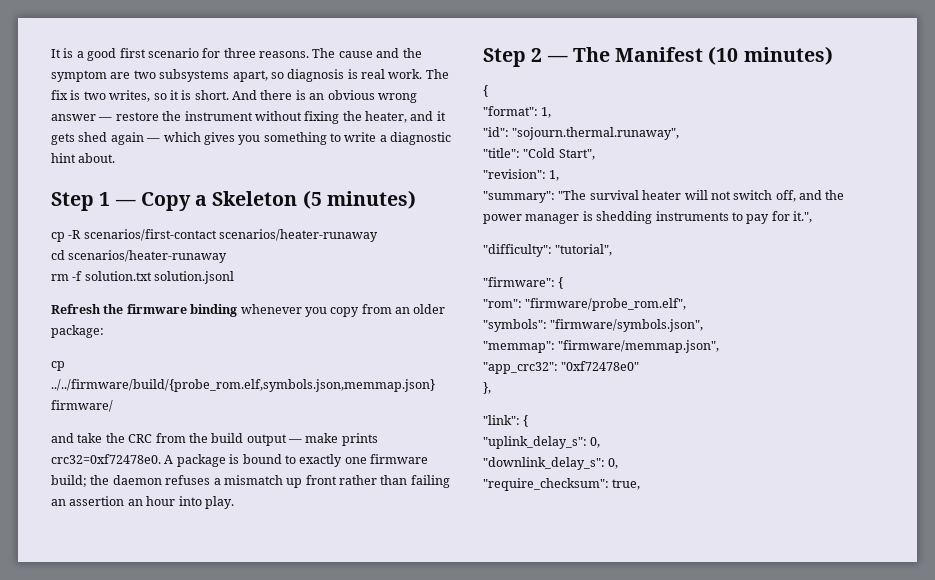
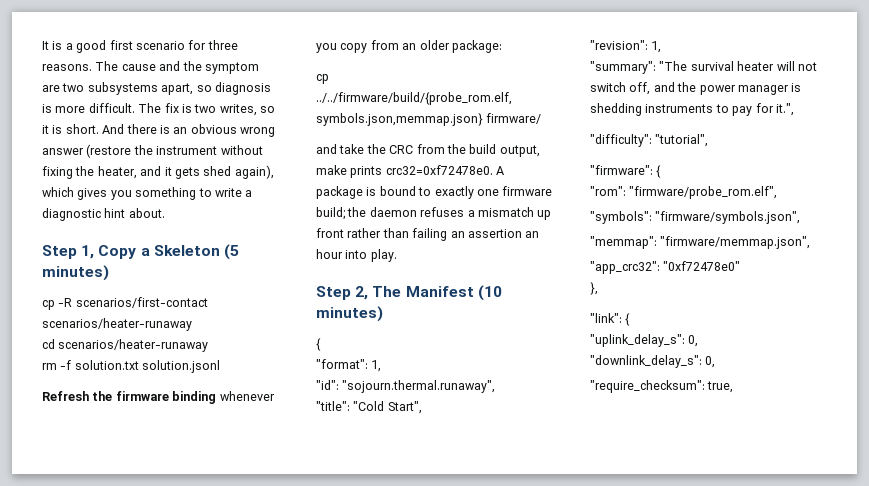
- The cause and the symptom are two subsystems apart, so diagnosis is real work.
+ The cause and the symptom are two subsystems apart, so diagnosis is more difficult.
- And there is an obvious wrong answer — restore the instrument without fixing the heater, and it gets shed again — which gives you something to write a diagnostic hint about.
+ And there is an obvious wrong answer (restore the instrument without fixing the heater, and it gets shed again), which gives you something to write a diagnostic hint about.
- Step 1 — Copy a Skeleton (5 minutes)
+ Step 1, Copy a Skeleton (5 minutes)
- and take the CRC from the build output — make prints crc32=0xf72478e0.
+ and take the CRC from the build output, make prints crc32=0xf72478e0.
- Step 2 — The Manifest (10 minutes)
+ Step 2, The Manifest (10 minutes)

